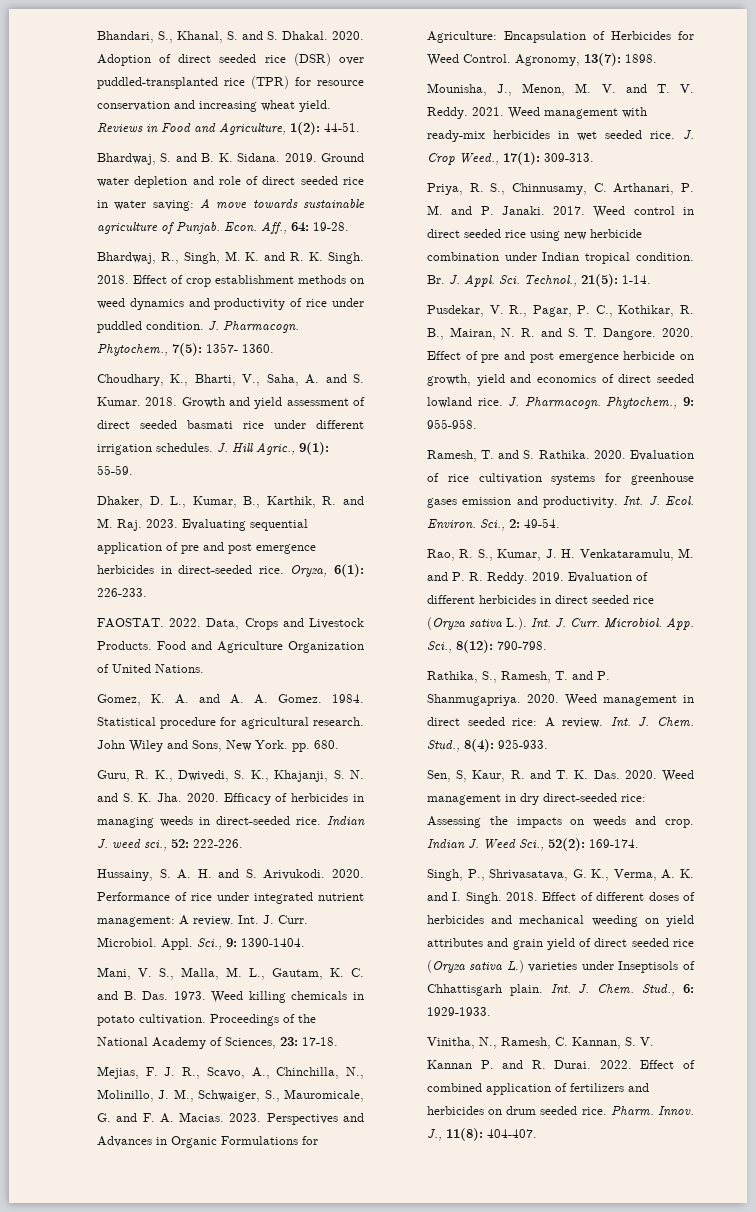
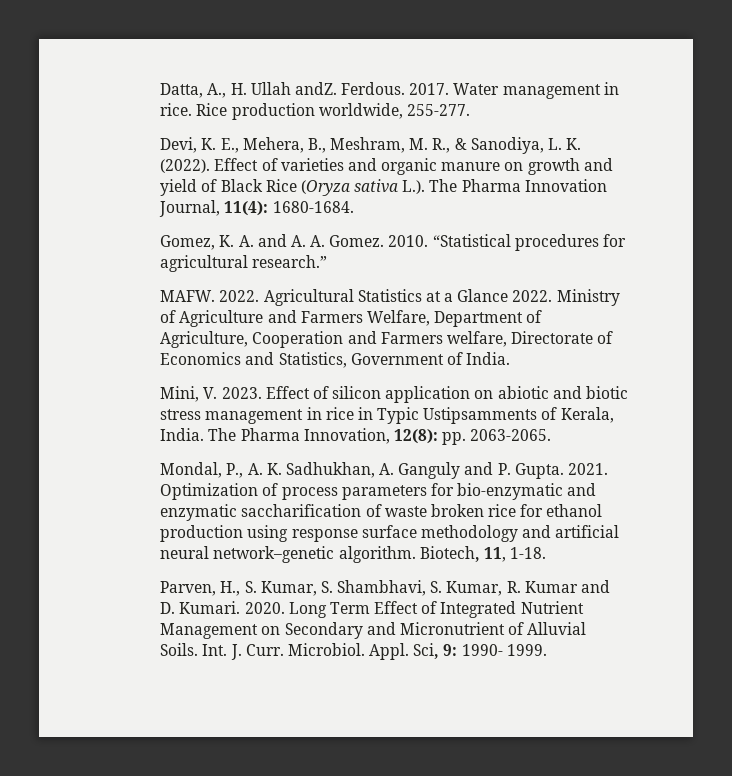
- Bhandari, S., Khanal, S. and S. Dhakal. 2020. Adoption of direct seeded rice (DSR) over puddled-transplanted rice (TPR) for resource conservation and increasing wheat yield. Reviews in Food and Agriculture, 1(2): 44-51.
- Bhardwaj, S. and B. K. Sidana. 2019. Ground water depletion and role of direct seeded rice in water saving: A move towards sustainable agriculture of Punjab. Econ. Aff., 64: 19-28.
- Bhardwaj, R., Singh, M. K. and R. K. Singh. 2018. Effect of crop establishment methods on weed dynamics and productivity of rice under puddled condition. J. Pharmacogn. Phytochem., 7(5): 1357- 1360.
- Choudhary, K., Bharti, V., Saha, A. and S. Kumar. 2018. Growth and yield assessment of direct seeded basmati rice under different irrigation schedules. J. Hill Agric., 9(1): 55-59.
- Dhaker, D. L., Kumar, B., Karthik, R. and M. Raj. 2023. Evaluating sequential application of pre and post emergence herbicides in direct-seeded rice. Oryza, 6(1): 226-233.
- FAOSTAT. 2022. Data, Crops and Livestock Products. Food and Agriculture Organization of United Nations.
+ Datta, A., H. Ullah andZ. Ferdous. 2017. Water management in rice. Rice production worldwide, 255-277.
+ Devi, K. E., Mehera, B., Meshram, M. R., & Sanodiya, L. K. (2022). Effect of varieties and organic manure on growth and yield of Black Rice (Oryza sativa L.). The Pharma Innovation Journal, 11(4): 1680-1684.
- 1984. Statistical procedure for agricultural research. John Wiley and Sons, New York. pp. 680.
- Guru, R. K., Dwivedi, S. K., Khajanji, S. N. and S. K. Jha. 2020. Efficacy of herbicides in managing weeds in direct-seeded rice. Indian J. weed sci., 52: 222-226.
- Hussainy, S. A. H. and S. Arivukodi. 2020. Performance of rice under integrated nutrient management: A review.
+ 2010. “Statistical procedures for agricultural research.”
+ MAFW. 2022. Agricultural Statistics at a Glance 2022. Ministry of Agriculture and Farmers Welfare, Department of Agriculture, Cooperation and Farmers welfare, Directorate of Economics and Statistics, Government of India.
+ Mini, V. 2023. Effect of silicon application on abiotic and biotic stress management in rice in Typic Ustipsamments of Kerala, India. The Pharma Innovation, 12(8): pp. 2063-2065.
+ Mondal, P., A. K. Sadhukhan, A. Ganguly and P. Gupta. 2021. Optimization of process parameters for bio-enzymatic and enzymatic saccharification of waste broken rice for ethanol production using response surface methodology and artificial neural network–genetic algorithm. Biotech, 11, 1-18.
+ Parven, H., S. Kumar, S. Shambhavi, S. Kumar, R. Kumar and D. Kumari. 2020. Long Term Effect of Integrated Nutrient Management on Secondary and Micronutrient of Alluvial Soils.
- Sci., 9: 1390-1404.
- Mani, V. S., Malla, M. L., Gautam, K. C. and B. Das. 1973. Weed killing chemicals in potato cultivation. Proceedings of the National Academy of Sciences, 23: 17-18.
- Mejias, F. J. R., Scavo, A., Chinchilla, N., Molinillo, J. M., Schwaiger, S., Mauromicale, G. and F. A. Macias. 2023. Perspectives and Advances in Organic Formulations for Agriculture: Encapsulation of Herbicides for Weed Control. Agronomy, 13(7): 1898.
- Mounisha, J., Menon, M. V. and T. V. Reddy. 2021. Weed management with ready-mix herbicides in wet seeded rice. J. Crop Weed., 17(1): 309-313.
- Priya, R. S., Chinnusamy, C. Arthanari, P. M. and P. Janaki. 2017. Weed control in direct seeded rice using new herbicide combination under Indian tropical condition. Br. J. Appl. Sci. Technol., 21(5): 1-14.
- Pusdekar, V. R., Pagar, P. C., Kothikar, R. B., Mairan, N. R. and S. T. Dangore. 2020. Effect of pre and post emergence herbicide on growth, yield and economics of direct seeded lowland rice. J. Pharmacogn. Phytochem., 9: 955-958.
- Ramesh, T. and S. Rathika. 2020. Evaluation of rice cultivation systems for greenhouse gases emission and productivity. Int. J. Ecol. Environ. Sci., 2: 49-54.
- Rao, R. S., Kumar, J. H. Venkataramulu, M. and P. R. Reddy. 2019. Evaluation of different herbicides in direct seeded rice (Oryza sativa L.). Int. J. Curr. Microbiol. App. Sci., 8(12): 790-798.
- Rathika, S., Ramesh, T. and P. Shanmugapriya. 2020. Weed management in direct seeded rice: A review. Int. J. Chem. Stud., 8(4): 925-933.
- Sen, S, Kaur, R. and T. K. Das. 2020. Weed management in dry direct-seeded rice: Assessing the impacts on weeds and crop. Indian J. Weed Sci., 52(2): 169-174.
- Singh, P., Shrivasatava, G. K., Verma, A. K. and I. Singh. 2018. Effect of different doses of herbicides and mechanical weeding on yield attributes and grain yield of direct seeded rice (Oryza sativa L.) varieties under Inseptisols of Chhattisgarh plain. Int. J. Chem. Stud., 6: 1929-1933.
- Vinitha, N., Ramesh, C. Kannan, S. V. Kannan P. and R. Durai. 2022. Effect of combined application of fertilizers and herbicides on drum seeded rice. Pharm. Innov. J., 11(8): 404-407.
+ Sci, 9: 1990- 1999.

